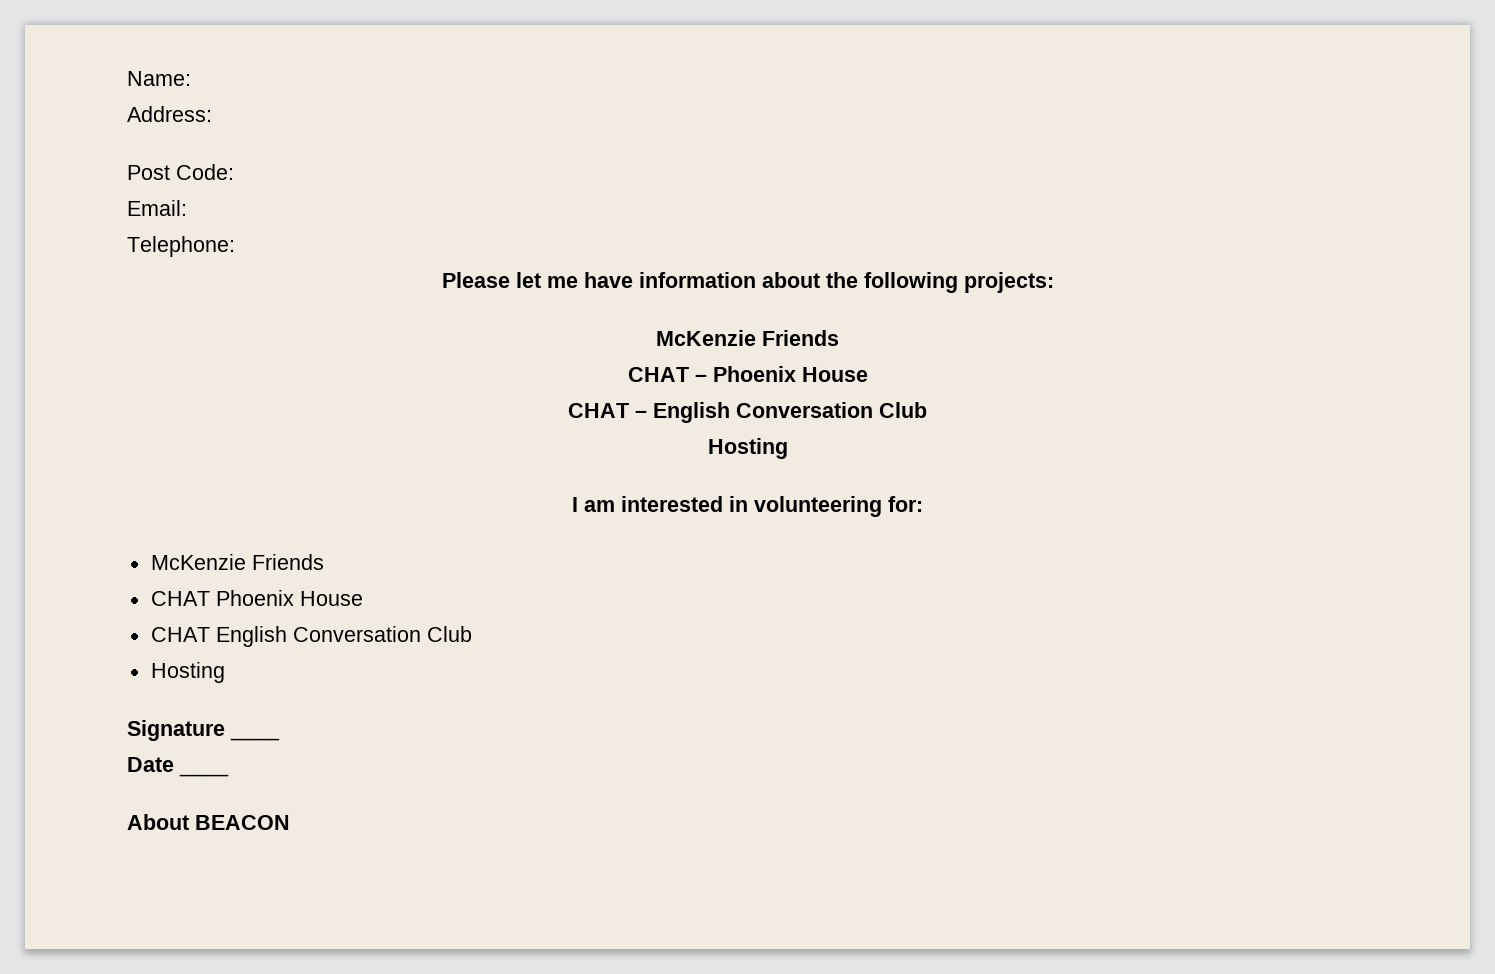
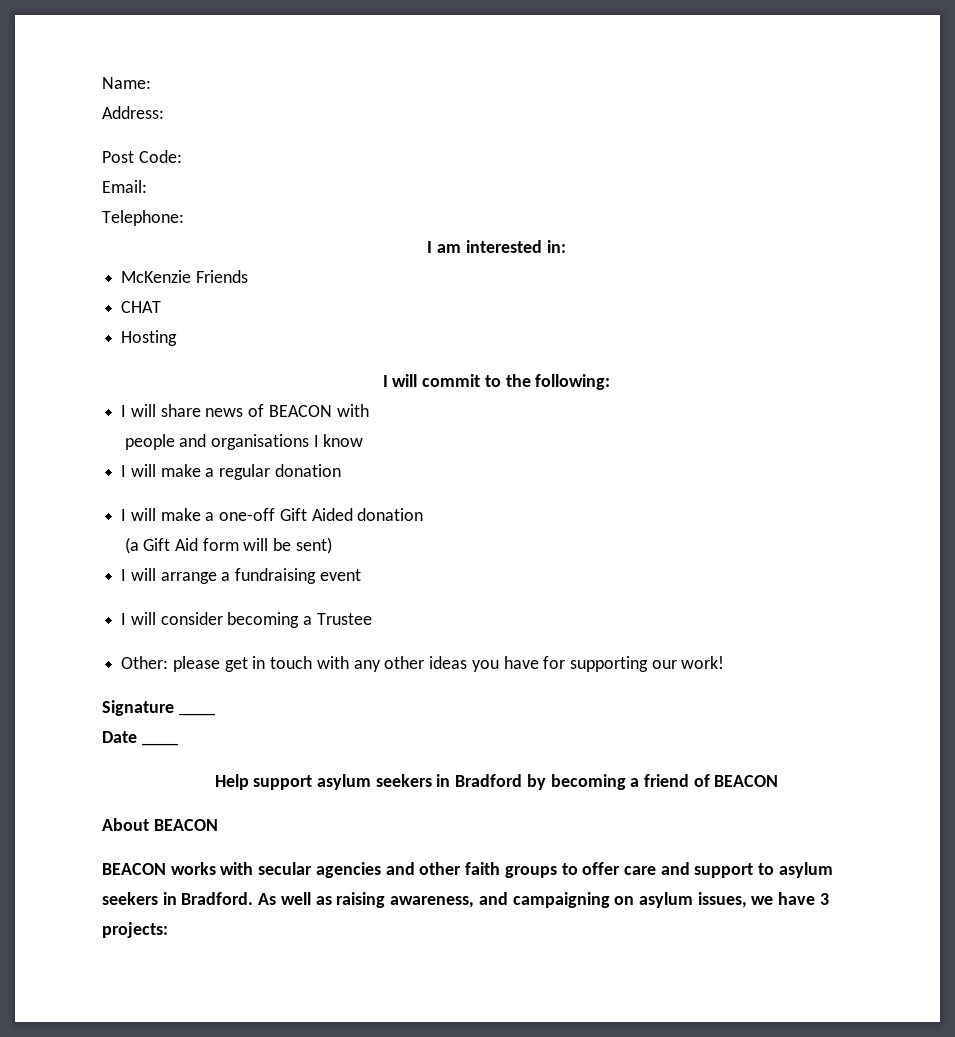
- Please let me have information about the following projects:
+ I am interested in:
  McKenzie Friends
- CHAT – Phoenix House
- CHAT – English Conversation Club
+ CHAT
  Hosting
- I am interested in volunteering for:
- McKenzie Friends
- CHAT Phoenix House
- CHAT English Conversation Club
- Hosting
+ I will commit to the following:
+ I will share news of BEACON with
+ people and organisations I know
+ I will make a regular donation
+ I will make a one-off Gift Aided donation
+ (a Gift Aid form will be sent)
+ I will arrange a fundraising event
+ I will consider becoming a Trustee
+ Other: please get in touch with any other ideas you have for supporting our work!
  Signature ____
  Date ____
+ Help support asylum seekers in Bradford by becoming a friend of BEACON
  About BEACON
+ BEACON works with secular agencies and other faith groups to offer care and support to asylum seekers in Bradford. As well as raising awareness, and campaigning on asylum issues, we have 3 projects:

